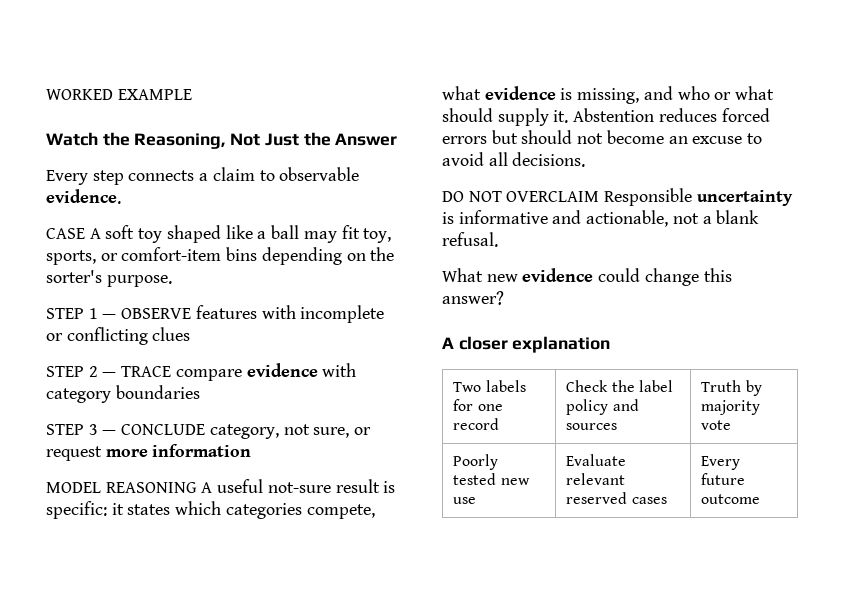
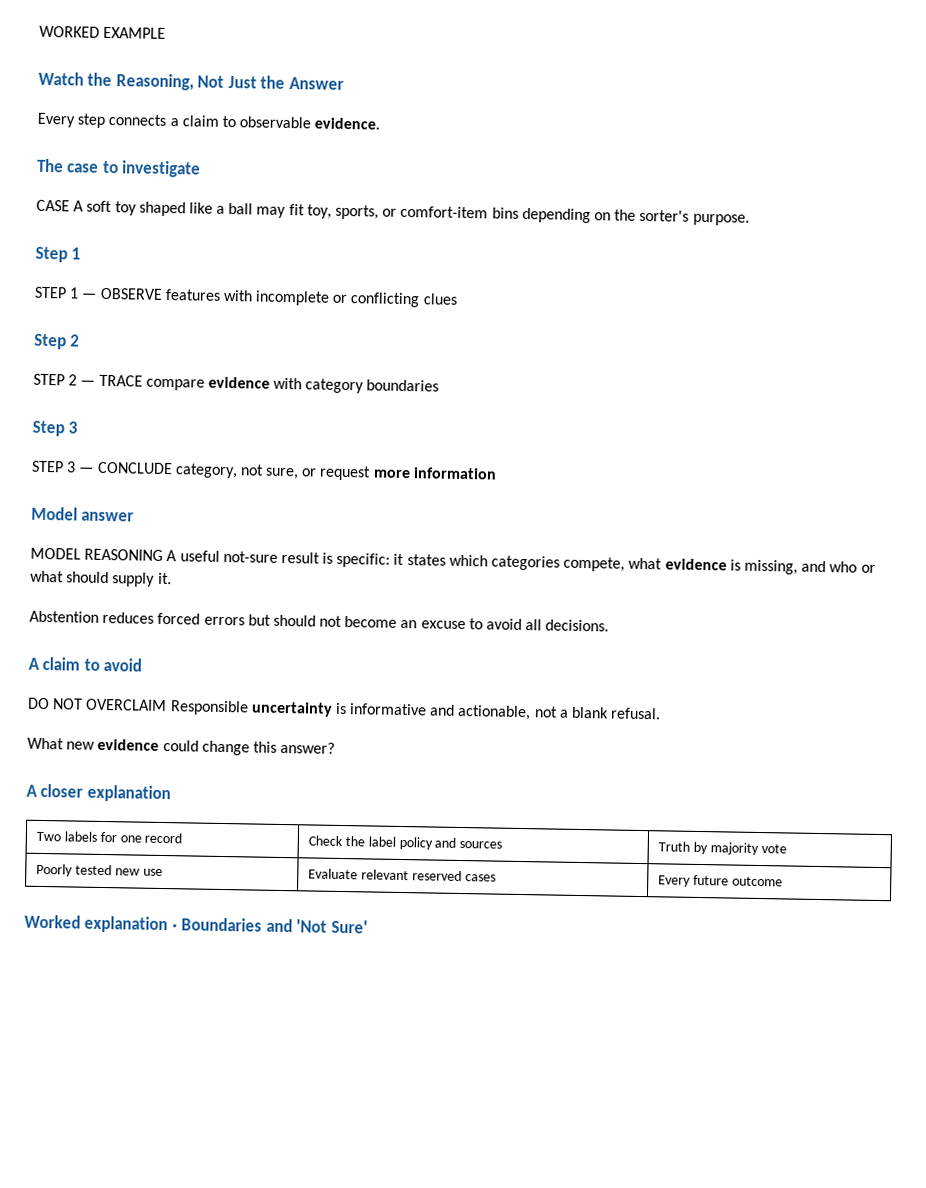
+ The case to investigate
+ Step 1
+ Step 2
+ Step 3
+ Model answer
- MODEL REASONING A useful not-sure result is specific: it states which categories compete, what evidence is missing, and who or what should supply it. Abstention reduces forced errors but should not become an excuse to avoid all decisions.
+ MODEL REASONING A useful not-sure result is specific: it states which categories compete, what evidence is missing, and who or what should supply it.
+ Abstention reduces forced errors but should not become an excuse to avoid all decisions.
+ A claim to avoid
+ Worked explanation · Boundaries and 'Not Sure'

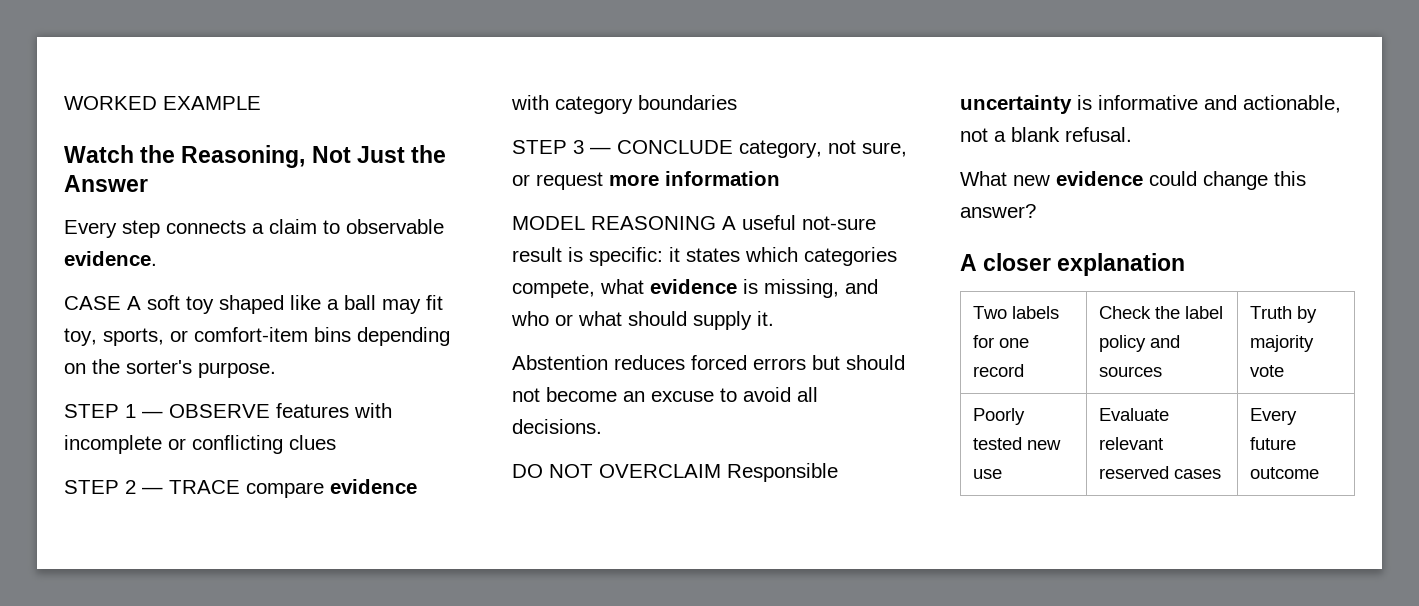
- The case to investigate
- Step 1
- Step 2
- Step 3
- Model answer
- A claim to avoid
- Worked explanation · Boundaries and 'Not Sure'

